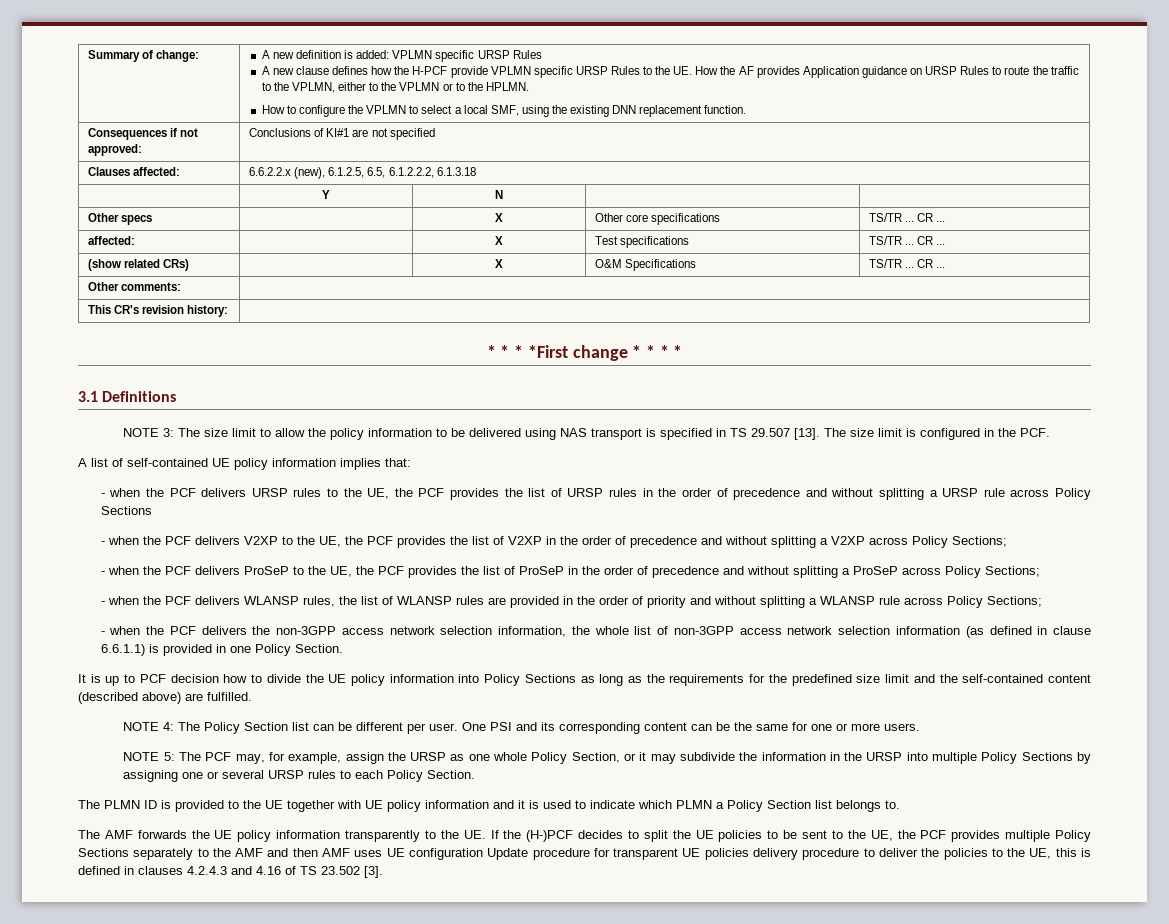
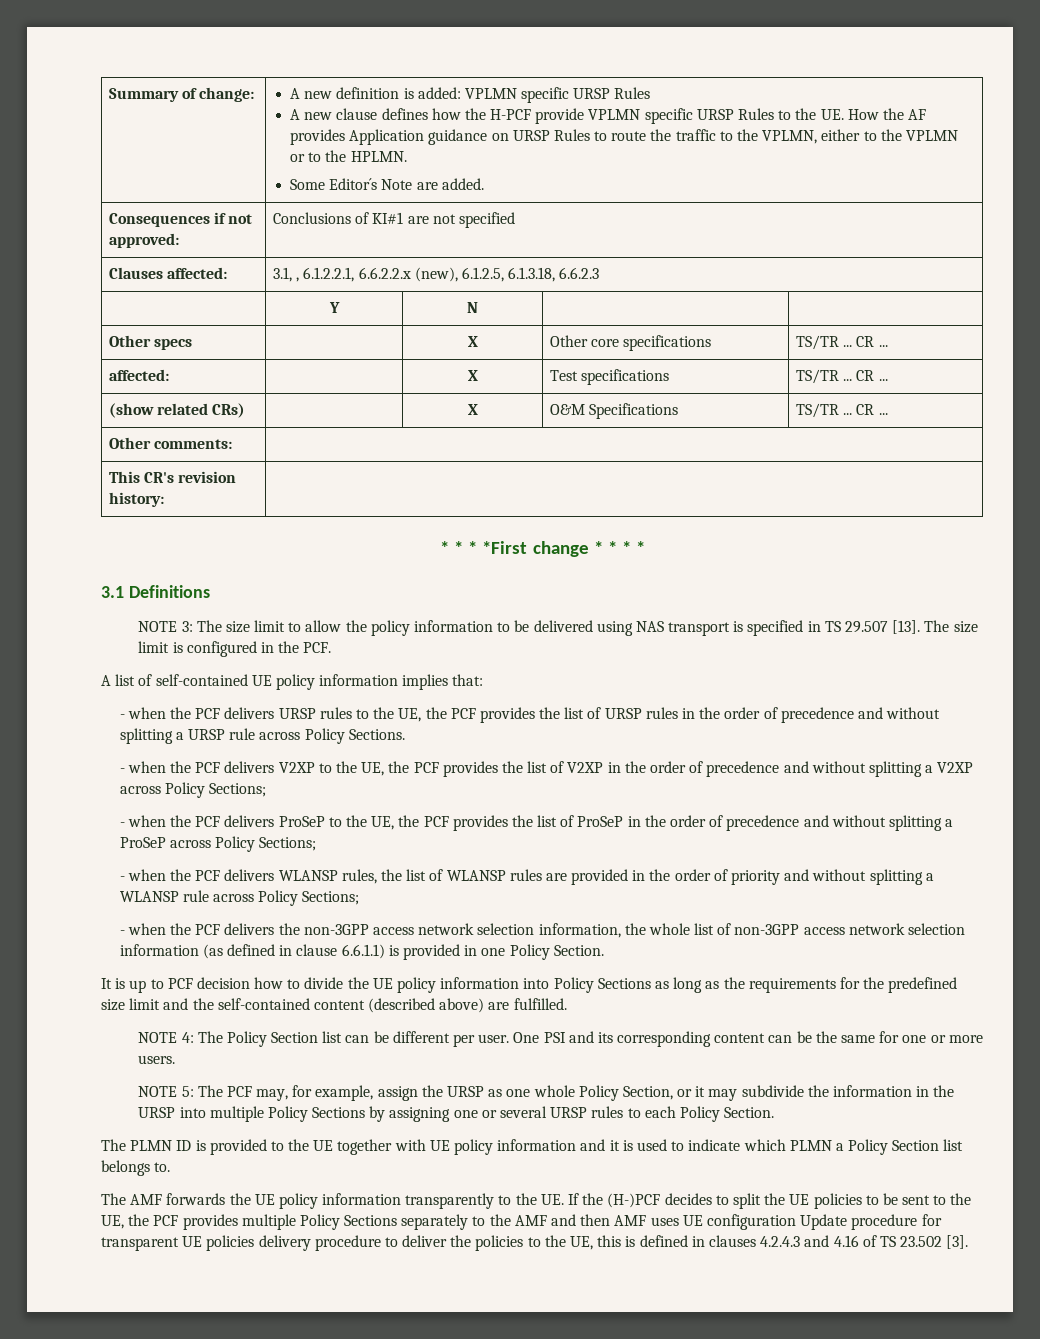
- How to configure the VPLMN to select a local SMF, using the existing DNN replacement function.
+ Some Editor´s Note are added.
- Clauses affected: | 6.6.2.2.x (new), 6.1.2.5, 6.5, 6.1.2.2.2, 6.1.3.18
+ Clauses affected: | 3.1, , 6.1.2.2.1, 6.6.2.2.x (new), 6.1.2.5, 6.1.3.18, 6.6.2.3
- - when the PCF delivers URSP rules to the UE, the PCF provides the list of URSP rules in the order of precedence and without splitting a URSP rule across Policy Sections
+ - when the PCF delivers URSP rules to the UE, the PCF provides the list of URSP rules in the order of precedence and without splitting a URSP rule across Policy Sections.

